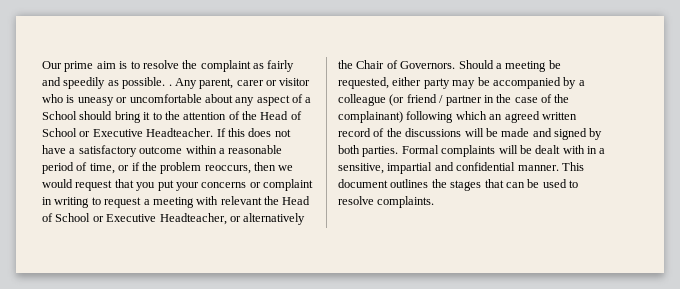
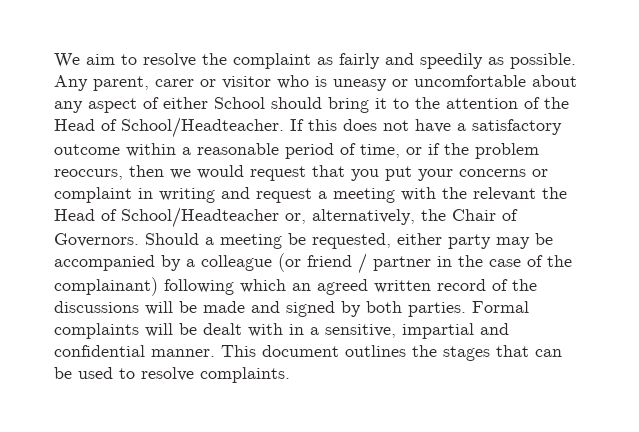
- Our prime aim is to resolve the complaint as fairly and speedily as possible. .
+ We aim to resolve the complaint as fairly and speedily as possible.
- Any parent, carer or visitor who is uneasy or uncomfortable about any aspect of a School should bring it to the attention of the Head of School or Executive Headteacher.
+ Any parent, carer or visitor who is uneasy or uncomfortable about any aspect of either School should bring it to the attention of the Head of School/Headteacher.
- If this does not have a satisfactory outcome within a reasonable period of time, or if the problem reoccurs, then we would request that you put your concerns or complaint in writing to request a meeting with relevant the Head of School or Executive Headteacher, or alternatively the Chair of Governors.
+ If this does not have a satisfactory outcome within a reasonable period of time, or if the problem reoccurs, then we would request that you put your concerns or complaint in writing and request a meeting with the relevant the Head of School/Headteacher or, alternatively, the Chair of Governors.

